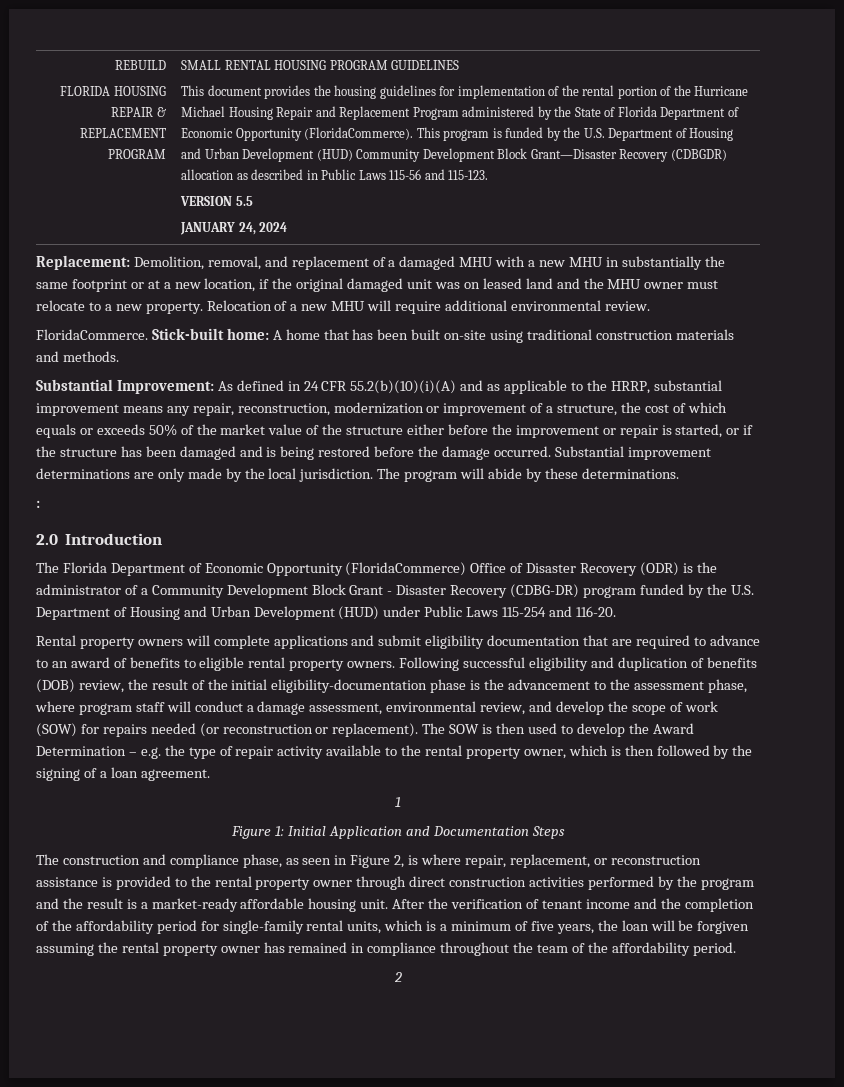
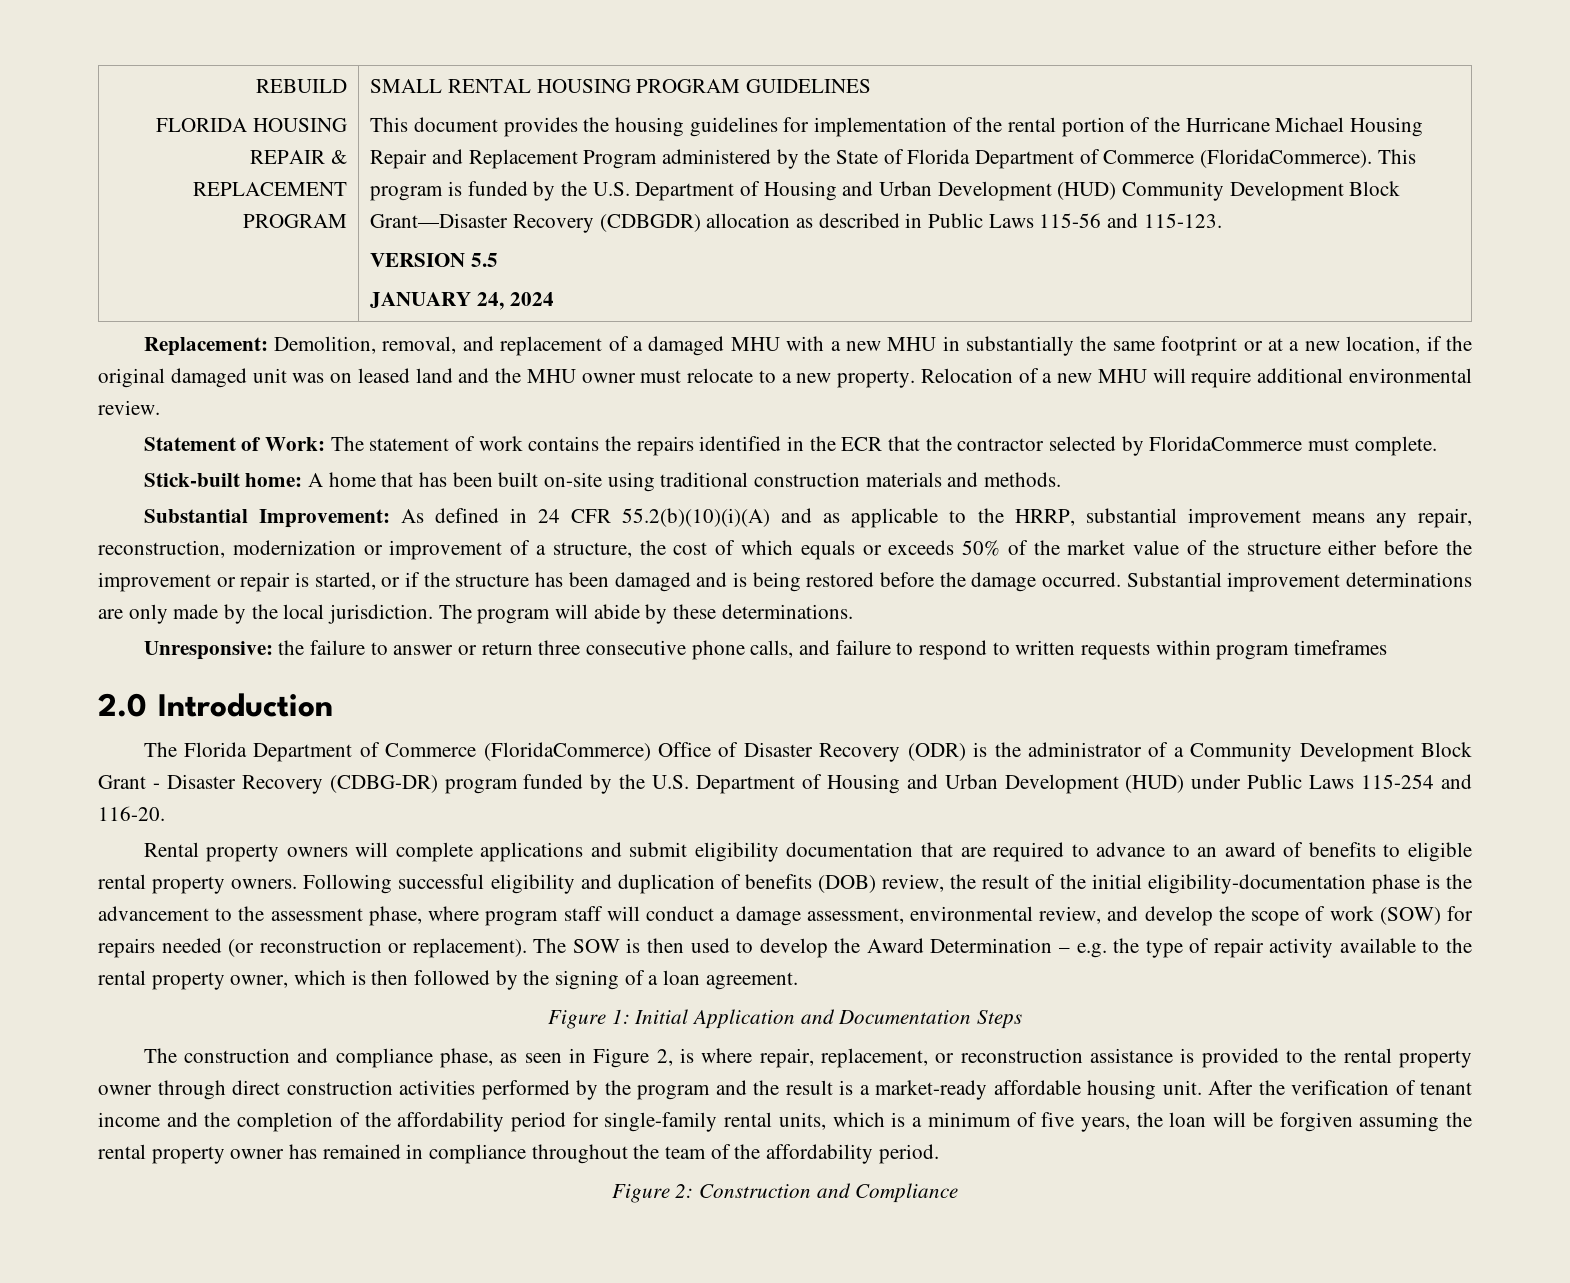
- This document provides the housing guidelines for implementation of the rental portion of the Hurricane Michael Housing Repair and Replacement Program administered by the State of Florida Department of Economic Opportunity (FloridaCommerce).
+ This document provides the housing guidelines for implementation of the rental portion of the Hurricane Michael Housing Repair and Replacement Program administered by the State of Florida Department of Commerce (FloridaCommerce).
- FloridaCommerce. Stick-built home: A home that has been built on-site using traditional construction materials and methods.
+ Statement of Work: The statement of work contains the repairs identified in the ECR that the contractor selected by FloridaCommerce must complete.
+ Stick-built home: A home that has been built on-site using traditional construction materials and methods.
- :
+ Unresponsive: the failure to answer or return three consecutive phone calls, and failure to respond to written requests within program timeframes
- The Florida Department of Economic Opportunity (FloridaCommerce) Office of Disaster Recovery (ODR) is the administrator of a Community Development Block Grant - Disaster Recovery (CDBG-DR) program funded by the U.S. Department of Housing and Urban Development (HUD) under Public Laws 115-254 and 116-20.
+ The Florida Department of Commerce (FloridaCommerce) Office of Disaster Recovery (ODR) is the administrator of a Community Development Block Grant - Disaster Recovery (CDBG-DR) program funded by the U.S. Department of Housing and Urban Development (HUD) under Public Laws 115-254 and 116-20.
  The SOW is then used to develop the Award Determination – e.g. the type of repair activity available to the rental property owner, which is then followed by the signing of a loan agreement.
- 1
- 2
+ Figure 2: Construction and Compliance

